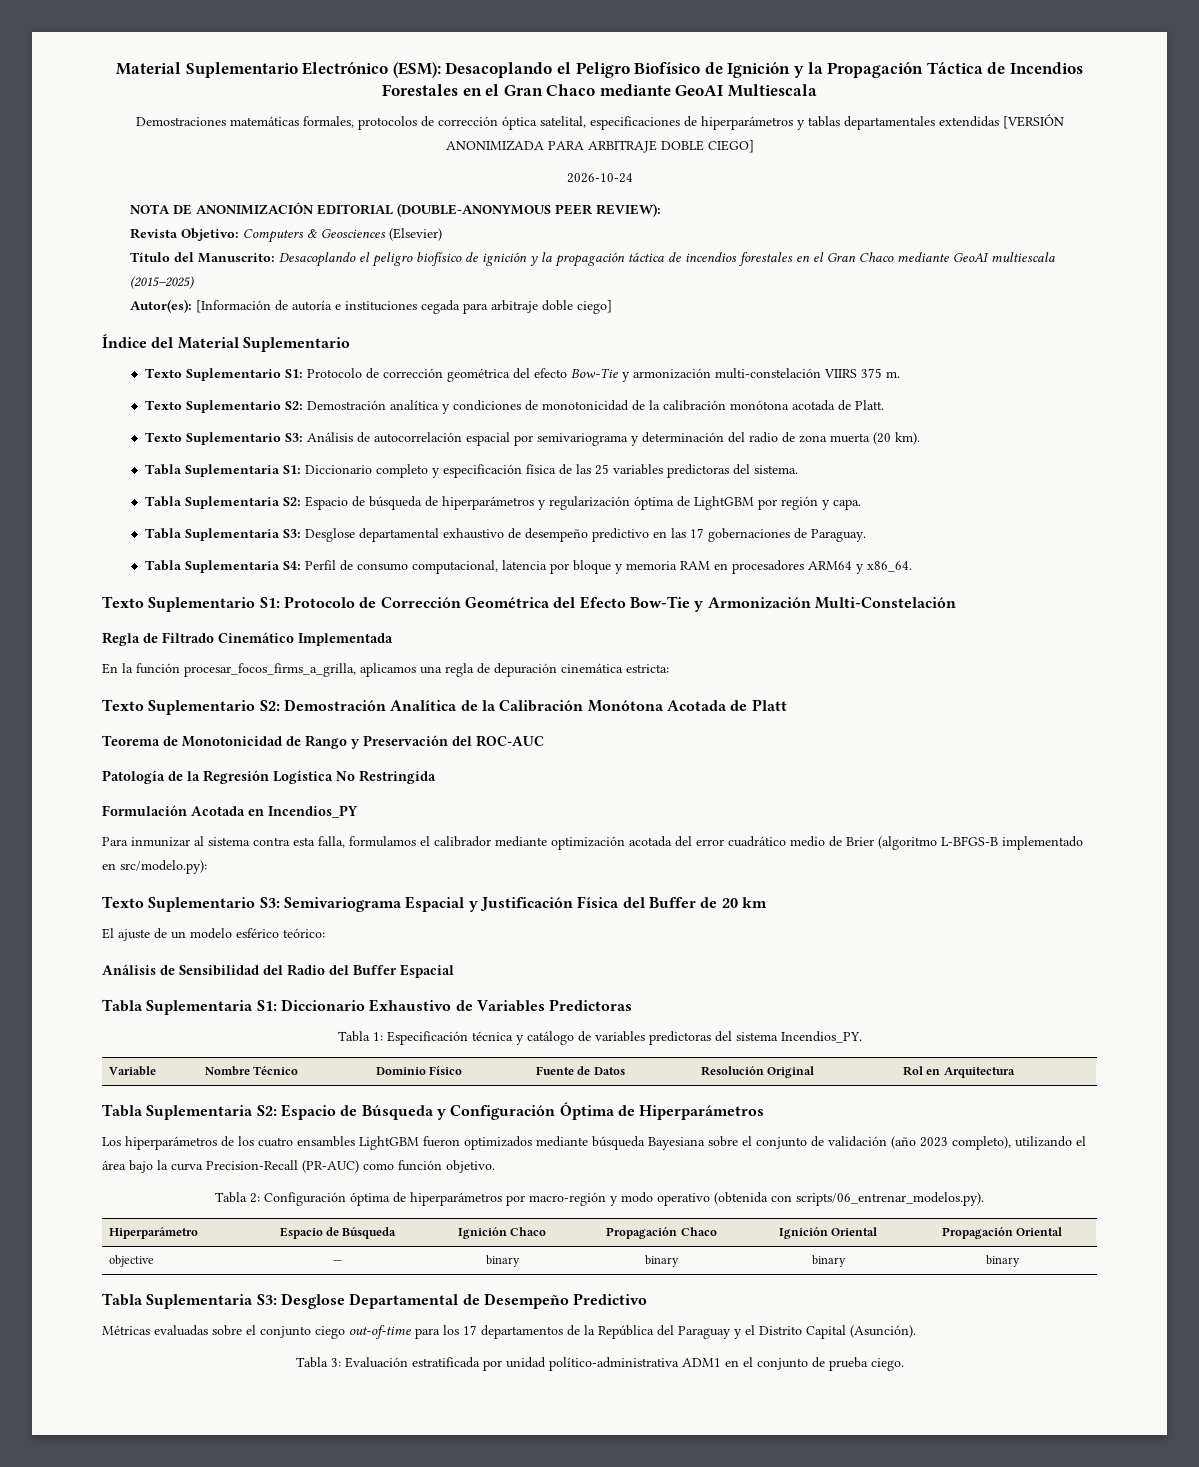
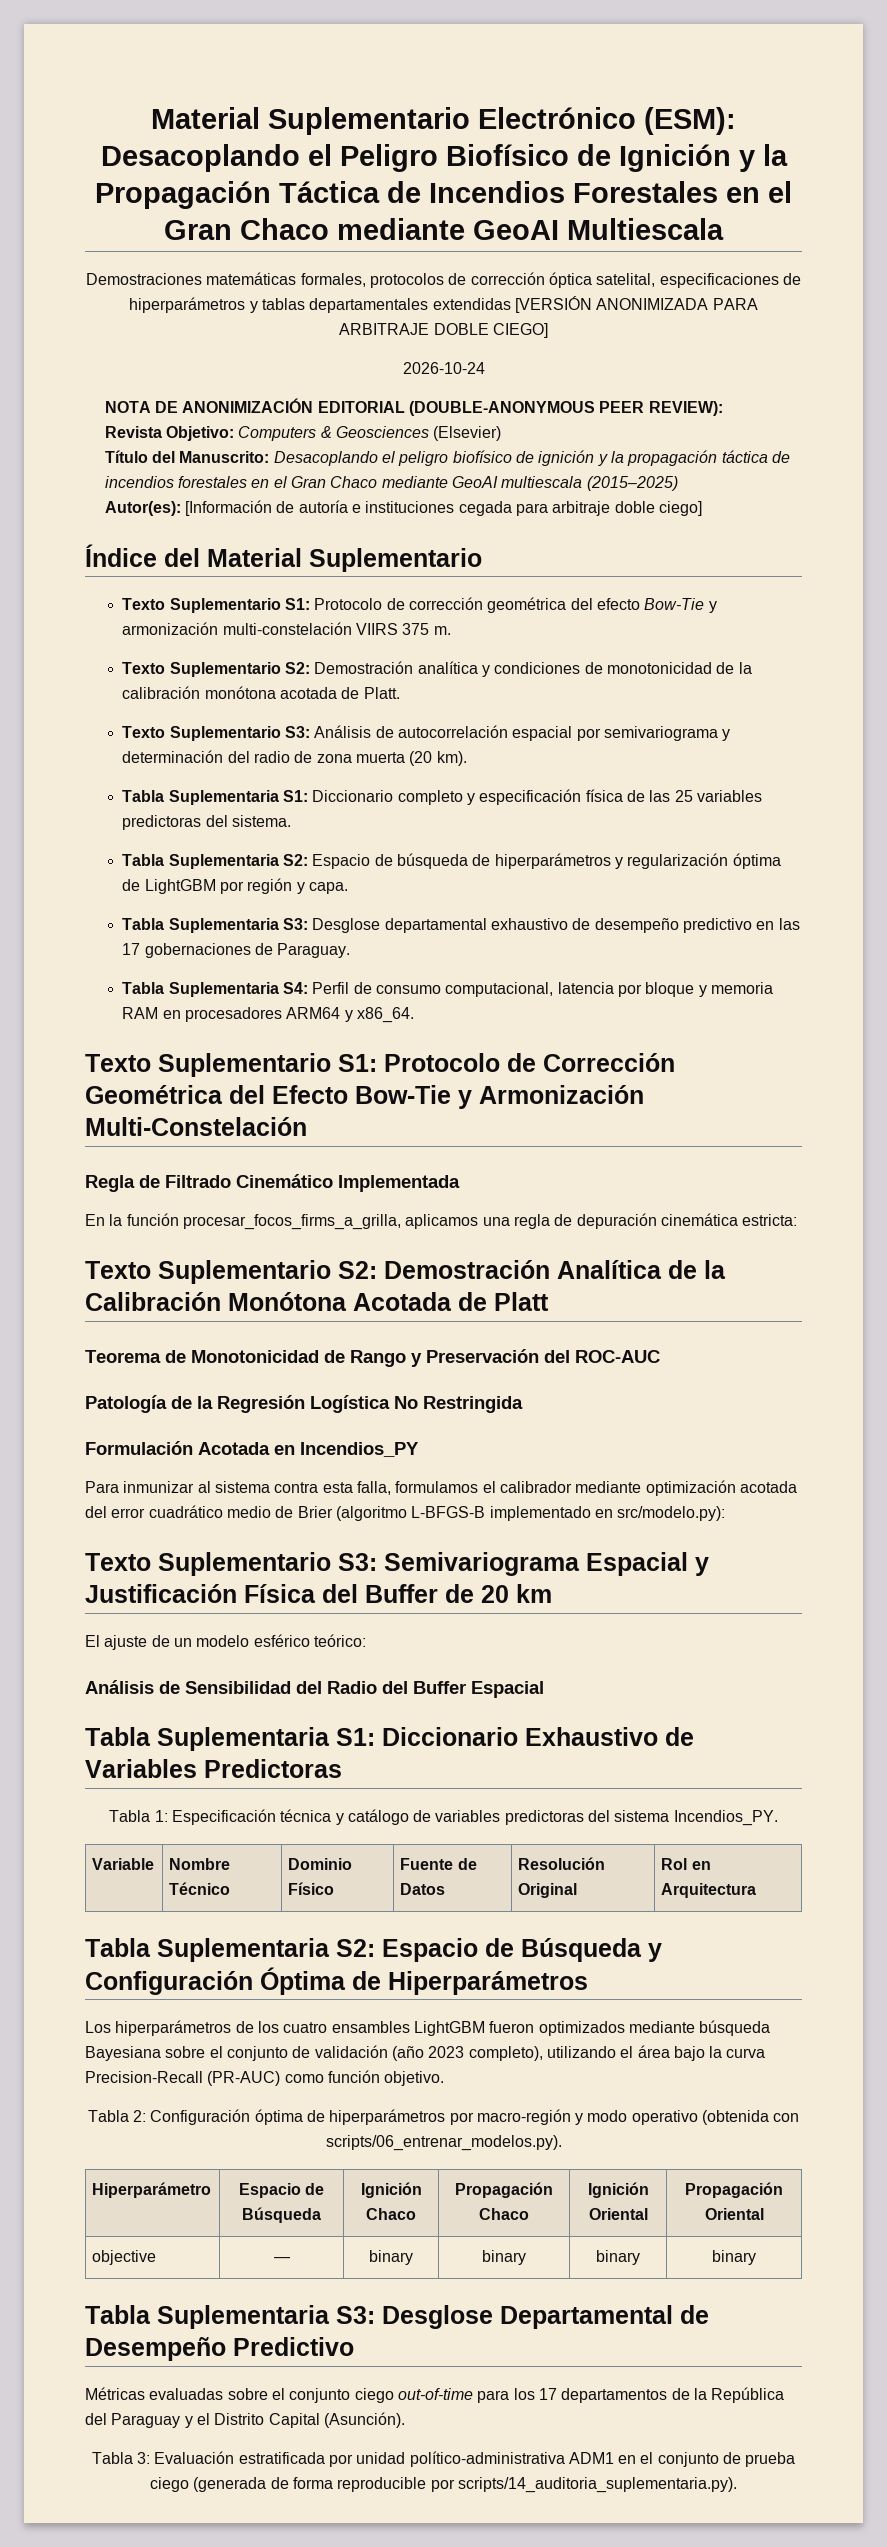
- Tabla 3: Evaluación estratificada por unidad político-administrativa ADM1 en el conjunto de prueba ciego.
+ Tabla 3: Evaluación estratificada por unidad político-administrativa ADM1 en el conjunto de prueba ciego (generada de forma reproducible por scripts/14_auditoria_suplementaria.py).

